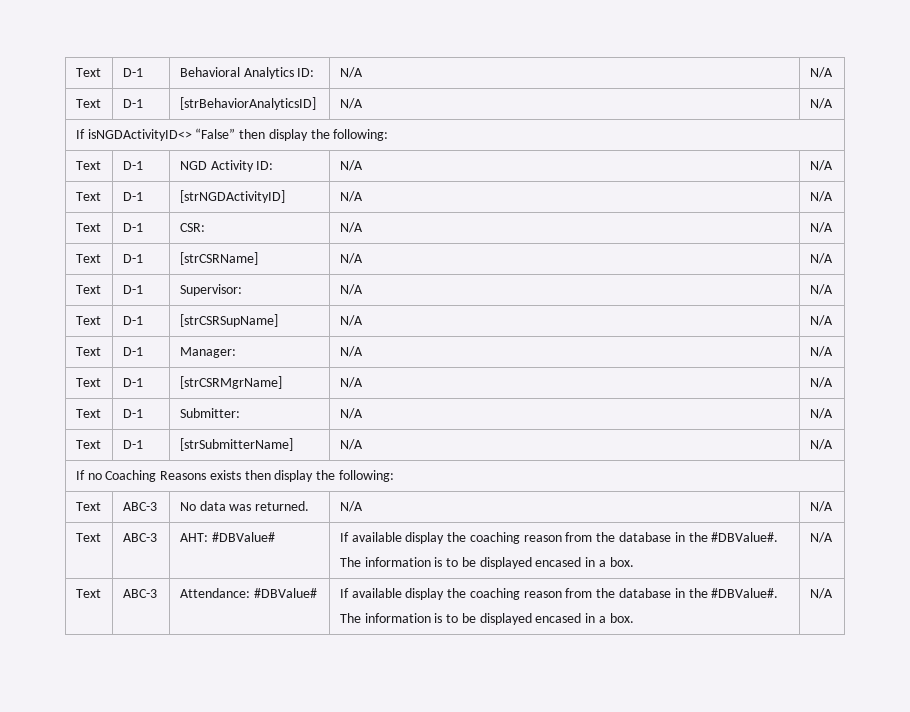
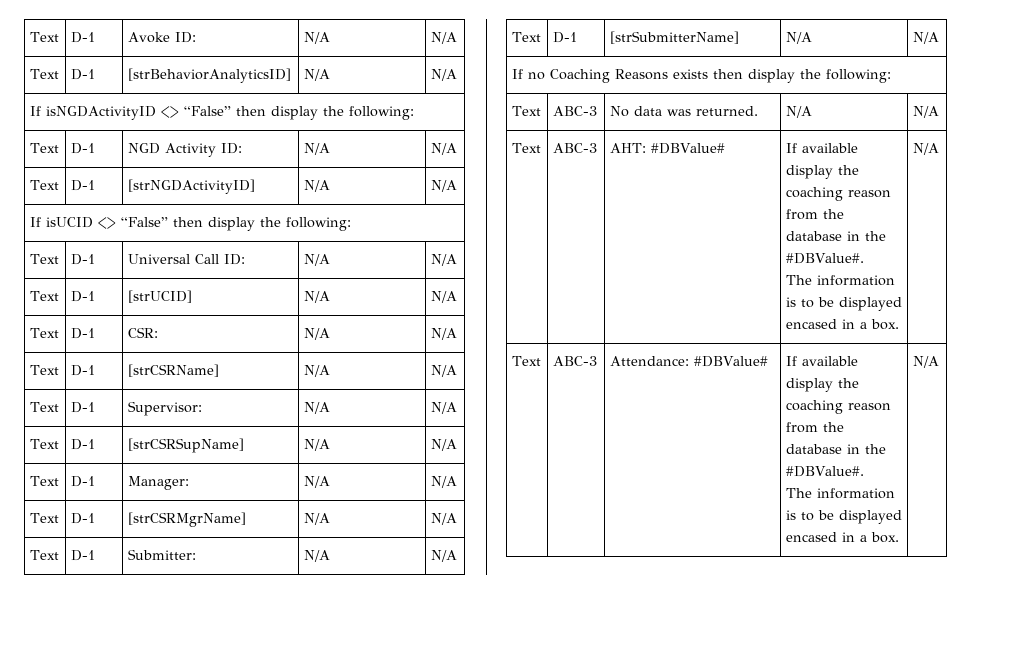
- Text | D-1 | Behavioral Analytics ID: | N/A | N/A
+ Text | D-1 | Avoke ID: | N/A | N/A
- If isNGDActivityID<> “False” then display the following:
+ If isNGDActivityID <> “False” then display the following:
+ If isUCID <> “False” then display the following:
+ Text | D-1 | Universal Call ID: | N/A | N/A
+ Text | D-1 | [strUCID] | N/A | N/A

